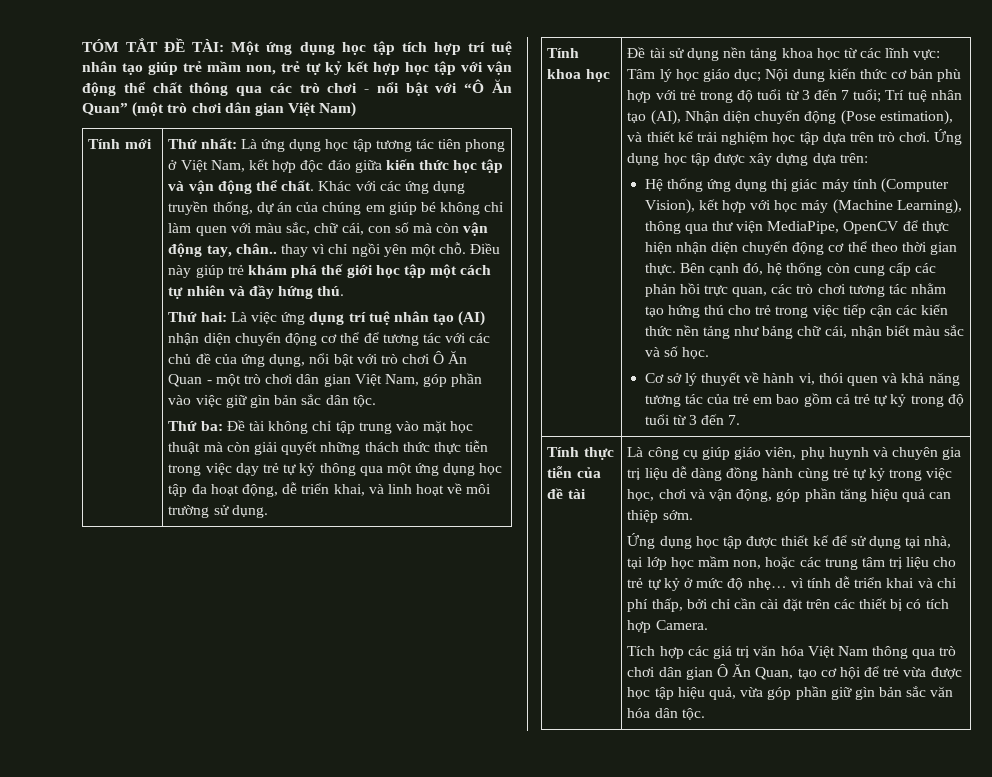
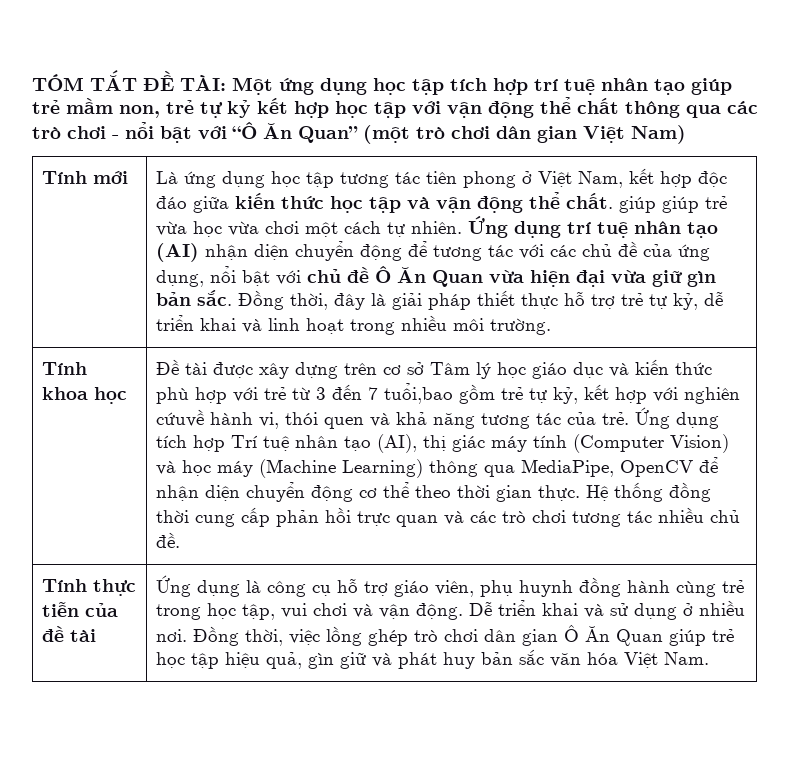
- Thứ nhất: Là ứng dụng học tập tương tác tiên phong ở Việt Nam, kết hợp độc đáo giữa kiến thức học tập và vận động thể chất. Khác với các ứng dụng truyền thống, dự án của chúng em giúp bé không chỉ làm quen với màu sắc, chữ cái, con số mà còn vận động tay, chân.. thay vì chỉ ngồi yên một chỗ. Điều này giúp trẻ khám phá thế giới học tập một cách tự nhiên và đầy hứng thú.
- Thứ hai: Là việc ứng dụng trí tuệ nhân tạo (AI) nhận diện chuyển động cơ thể để tương tác với các chủ đề của ứng dụng, nổi bật với trò chơi Ô Ăn Quan - một trò chơi dân gian Việt Nam, góp phần vào việc giữ gìn bản sắc dân tộc.
- Thứ ba: Đề tài không chỉ tập trung vào mặt học thuật mà còn giải quyết những thách thức thực tiễn trong việc dạy trẻ tự kỷ thông qua một ứng dụng học tập đa hoạt động, dễ triển khai, và linh hoạt về môi trường sử dụng.
+ Là ứng dụng học tập tương tác tiên phong ở Việt Nam, kết hợp độc đáo giữa kiến thức học tập và vận động thể chất. giúp giúp trẻ vừa học vừa chơi một cách tự nhiên. Ứng dụng trí tuệ nhân tạo (AI) nhận diện chuyển động để tương tác với các chủ đề của ứng dụng, nổi bật với chủ đề Ô Ăn Quan vừa hiện đại vừa giữ gìn bản sắc. Đồng thời, đây là giải pháp thiết thực hỗ trợ trẻ tự kỷ, dễ triển khai và linh hoạt trong nhiều môi trường.
- Đề tài sử dụng nền tảng khoa học từ các lĩnh vực: Tâm lý học giáo dục; Nội dung kiến thức cơ bản phù hợp với trẻ trong độ tuổi từ 3 đến 7 tuổi; Trí tuệ nhân tạo (AI), Nhận diện chuyển động (Pose estimation), và thiết kế trải nghiệm học tập dựa trên trò chơi. Ứng dụng học tập được xây dựng dựa trên:
- Hệ thống ứng dụng thị giác máy tính (Computer Vision), kết hợp với học máy (Machine Learning), thông qua thư viện MediaPipe, OpenCV để thực hiện nhận diện chuyển động cơ thể theo thời gian thực.
+ Đề tài được xây dựng trên cơ sở Tâm lý học giáo dục và kiến thức phù hợp với trẻ từ 3 đến 7 tuổi,bao gồm trẻ tự kỷ, kết hợp với nghiên cứuvề hành vi, thói quen và khả năng tương tác của trẻ. Ứng dụng tích hợp Trí tuệ nhân tạo (AI), thị giác máy tính (Computer Vision) và học máy (Machine Learning) thông qua MediaPipe, OpenCV để nhận diện chuyển động cơ thể theo thời gian thực.
- Bên cạnh đó, hệ thống còn cung cấp các phản hồi trực quan, các trò chơi tương tác nhằm tạo hứng thú cho trẻ trong việc tiếp cận các kiến thức nền tảng như bảng chữ cái, nhận biết màu sắc và số học.
- Cơ sở lý thuyết về hành vi, thói quen và khả năng tương tác của trẻ em bao gồm cả trẻ tự kỷ trong độ tuổi từ 3 đến 7.
+ Hệ thống đồng thời cung cấp phản hồi trực quan và các trò chơi tương tác nhiều chủ đề.
- Là công cụ giúp giáo viên, phụ huynh và chuyên gia trị liệu dễ dàng đồng hành cùng trẻ tự kỷ trong việc học, chơi và vận động, góp phần tăng hiệu quả can thiệp sớm.
- Ứng dụng học tập được thiết kế để sử dụng tại nhà, tại lớp học mầm non, hoặc các trung tâm trị liệu cho trẻ tự kỷ ở mức độ nhẹ… vì tính dễ triển khai và chi phí thấp, bởi chỉ cần cài đặt trên các thiết bị có tích hợp Camera.
- Tích hợp các giá trị văn hóa Việt Nam thông qua trò chơi dân gian Ô Ăn Quan, tạo cơ hội để trẻ vừa được học tập hiệu quả, vừa góp phần giữ gìn bản sắc văn hóa dân tộc.
+ Ứng dụng là công cụ hỗ trợ giáo viên, phụ huynh đồng hành cùng trẻ trong học tập, vui chơi và vận động. Dễ triển khai và sử dụng ở nhiều nơi. Đồng thời, việc lồng ghép trò chơi dân gian Ô Ăn Quan giúp trẻ học tập hiệu quả, gìn giữ và phát huy bản sắc văn hóa Việt Nam.

